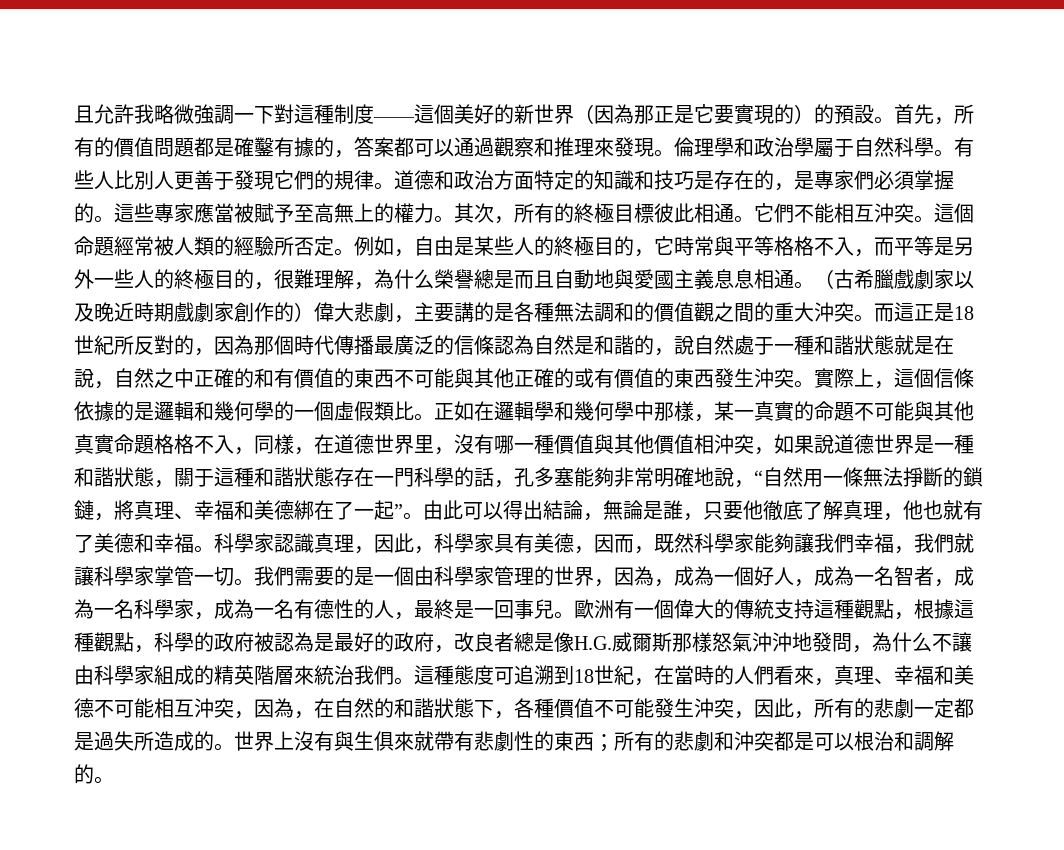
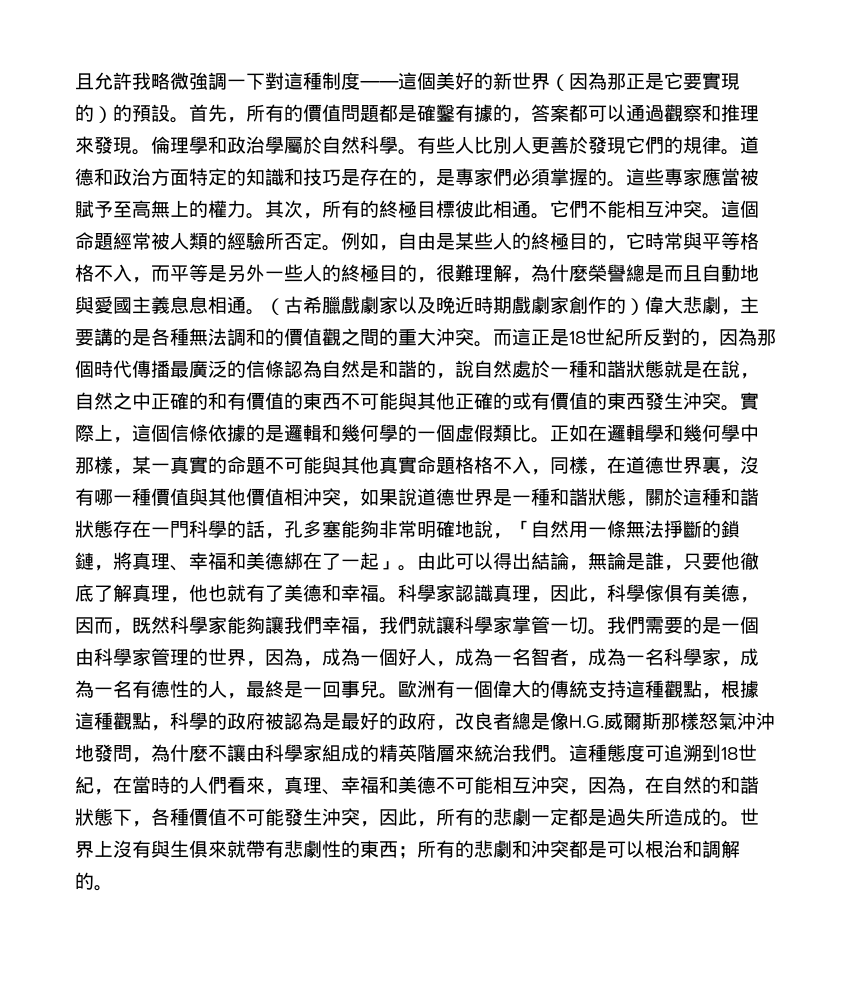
- 倫理學和政治學屬于自然科學。
+ 倫理學和政治學屬於自然科學。
- 有些人比別人更善于發現它們的規律。
+ 有些人比別人更善於發現它們的規律。
- 例如，自由是某些人的終極目的，它時常與平等格格不入，而平等是另外一些人的終極目的，很難理解，為什么榮譽總是而且自動地與愛國主義息息相通。
+ 例如，自由是某些人的終極目的，它時常與平等格格不入，而平等是另外一些人的終極目的，很難理解，為什麼榮譽總是而且自動地與愛國主義息息相通。
- 而這正是18世紀所反對的，因為那個時代傳播最廣泛的信條認為自然是和諧的，說自然處于一種和諧狀態就是在說，自然之中正確的和有價值的東西不可能與其他正確的或有價值的東西發生沖突。
+ 而這正是18世紀所反對的，因為那個時代傳播最廣泛的信條認為自然是和諧的，說自然處於一種和諧狀態就是在說，自然之中正確的和有價值的東西不可能與其他正確的或有價值的東西發生沖突。
- 正如在邏輯學和幾何學中那樣，某一真實的命題不可能與其他真實命題格格不入，同樣，在道德世界里，沒有哪一種價值與其他價值相沖突，如果說道德世界是一種和諧狀態，關于這種和諧狀態存在一門科學的話，孔多塞能夠非常明確地說，“自然用一條無法掙斷的鎖鏈，將真理、幸福和美德綁在了一起”。
+ 正如在邏輯學和幾何學中那樣，某一真實的命題不可能與其他真實命題格格不入，同樣，在道德世界裏，沒有哪一種價值與其他價值相沖突，如果說道德世界是一種和諧狀態，關於這種和諧狀態存在一門科學的話，孔多塞能夠非常明確地說，「自然用一條無法掙斷的鎖鏈，將真理、幸福和美德綁在了一起」。
- 科學家認識真理，因此，科學家具有美德，因而，既然科學家能夠讓我們幸福，我們就讓科學家掌管一切。
+ 科學家認識真理，因此，科學傢俱有美德，因而，既然科學家能夠讓我們幸福，我們就讓科學家掌管一切。
- 歐洲有一個偉大的傳統支持這種觀點，根據這種觀點，科學的政府被認為是最好的政府，改良者總是像H.G.威爾斯那樣怒氣沖沖地發問，為什么不讓由科學家組成的精英階層來統治我們。
+ 歐洲有一個偉大的傳統支持這種觀點，根據這種觀點，科學的政府被認為是最好的政府，改良者總是像H.G.威爾斯那樣怒氣沖沖地發問，為什麼不讓由科學家組成的精英階層來統治我們。

